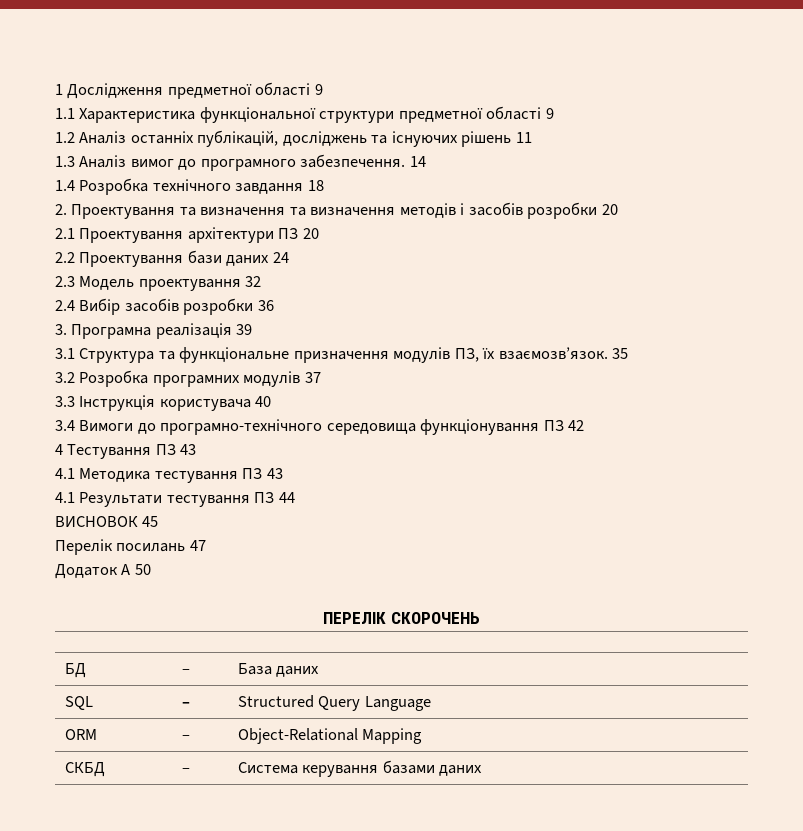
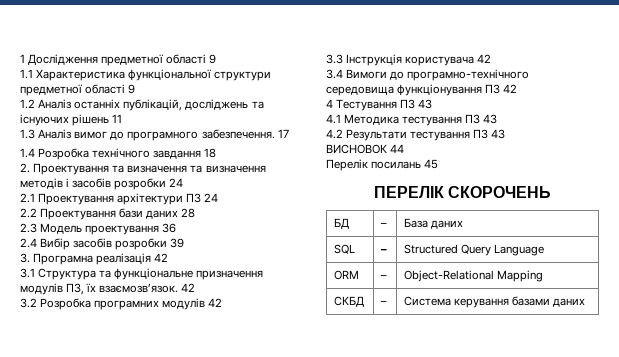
- 14
+ 17
- 2. Проектування та визначення та визначення методів і засобів розробки 20
+ 2. Проектування та визначення та визначення методів і засобів розробки 24
- 2.1 Проектування архітектури ПЗ 20
+ 2.1 Проектування архітектури ПЗ 24
- 2.2 Проектування бази даних 24
+ 2.2 Проектування бази даних 28
- 2.3 Модель проектування 32
+ 2.3 Модель проектування 36
- 2.4 Вибір засобів розробки 36
+ 2.4 Вибір засобів розробки 39
- 3. Програмна реалізація 39
+ 3. Програмна реалізація 42
- 3.1 Структура та функціональне призначення модулів ПЗ, їх взаємозв’язок. 35
+ 3.1 Структура та функціональне призначення модулів ПЗ, їх взаємозв’язок. 42
- 3.2 Розробка програмних модулів 37
+ 3.2 Розробка програмних модулів 42
- 3.3 Інструкція користувача 40
+ 3.3 Інструкція користувача 42
- 4.1 Результати тестування ПЗ 44
+ 4.2 Результати тестування ПЗ 43
- ВИСНОВОК 45
+ ВИСНОВОК 44
- Перелік посилань 47
- Додаток А 50
+ Перелік посилань 45

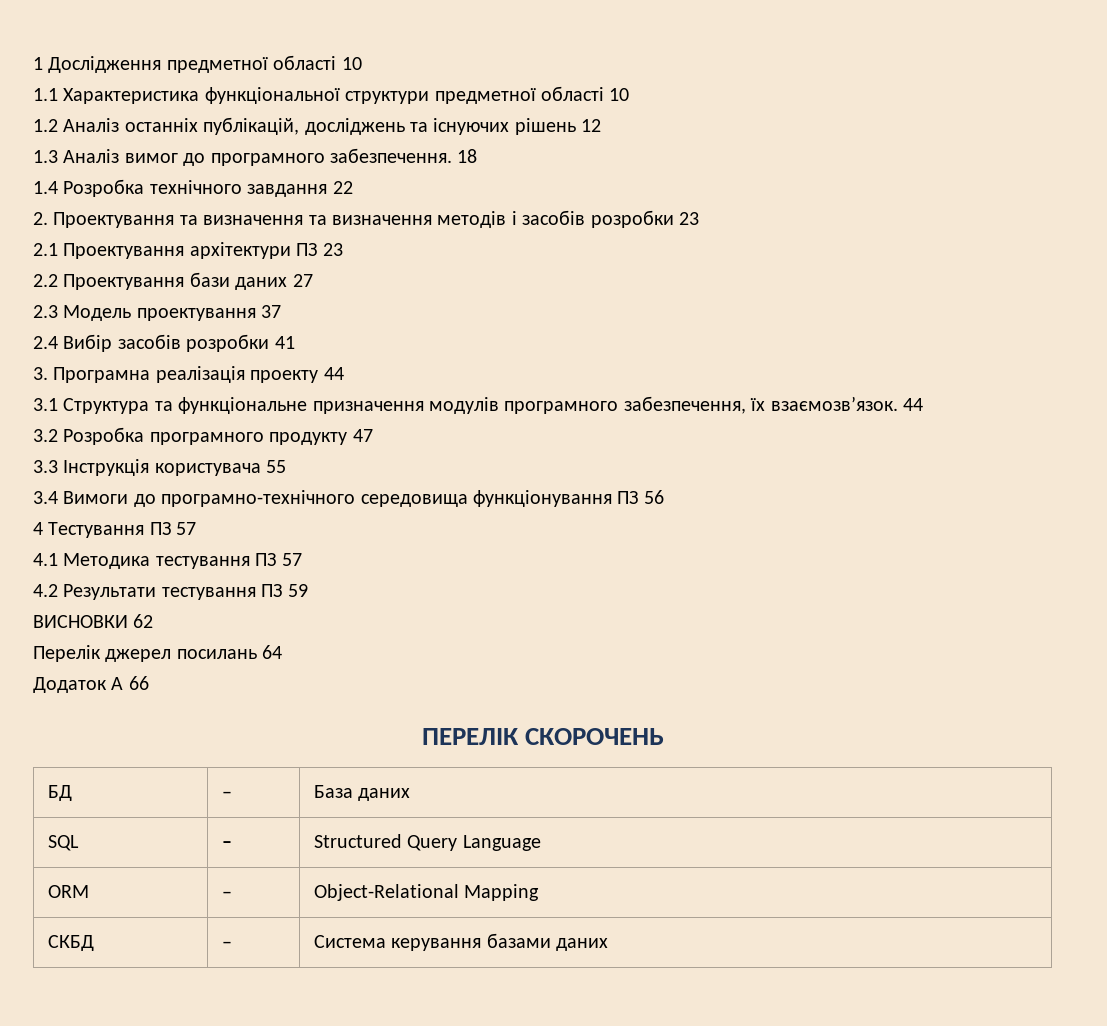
- 1 Дослідження предметної області 9
+ 1 Дослідження предметної області 10
- 1.1 Характеристика функціональної структури предметної області 9
+ 1.1 Характеристика функціональної структури предметної області 10
- 1.2 Аналіз останніх публікацій, досліджень та існуючих рішень 11
+ 1.2 Аналіз останніх публікацій, досліджень та існуючих рішень 12
- 17
+ 18
- 1.4 Розробка технічного завдання 18
+ 1.4 Розробка технічного завдання 22
- 2. Проектування та визначення та визначення методів і засобів розробки 24
+ 2. Проектування та визначення та визначення методів і засобів розробки 23
- 2.1 Проектування архітектури ПЗ 24
+ 2.1 Проектування архітектури ПЗ 23
- 2.2 Проектування бази даних 28
+ 2.2 Проектування бази даних 27
- 2.3 Модель проектування 36
+ 2.3 Модель проектування 37
- 2.4 Вибір засобів розробки 39
+ 2.4 Вибір засобів розробки 41
- 3. Програмна реалізація 42
+ 3. Програмна реалізація проекту 44
- 3.1 Структура та функціональне призначення модулів ПЗ, їх взаємозв’язок. 42
+ 3.1 Структура та функціональне призначення модулів програмного забезпечення, їх взаємозв’язок. 44
- 3.2 Розробка програмних модулів 42
+ 3.2 Розробка програмного продукту 47
- 3.3 Інструкція користувача 42
+ 3.3 Інструкція користувача 55
- 3.4 Вимоги до програмно-технічного середовища функціонування ПЗ 42
+ 3.4 Вимоги до програмно-технічного середовища функціонування ПЗ 56
- 4 Тестування ПЗ 43
+ 4 Тестування ПЗ 57
- 4.1 Методика тестування ПЗ 43
+ 4.1 Методика тестування ПЗ 57
- 4.2 Результати тестування ПЗ 43
- ВИСНОВОК 44
- Перелік посилань 45
+ 4.2 Результати тестування ПЗ 59
+ ВИСНОВКИ 62
+ Перелік джерел посилань 64
+ Додаток А 66

